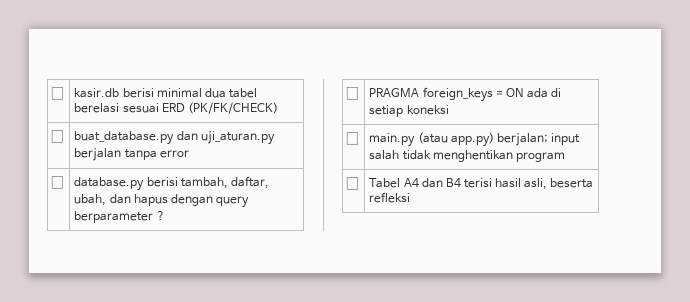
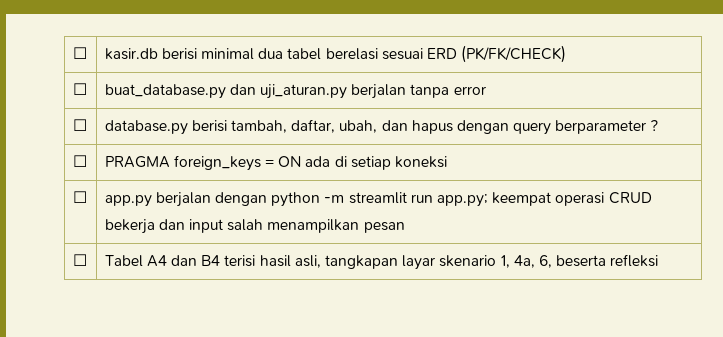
- ☐ | main.py (atau app.py) berjalan; input salah tidak menghentikan program
+ ☐ | app.py berjalan dengan python -m streamlit run app.py; keempat operasi CRUD bekerja dan input salah menampilkan pesan
- ☐ | Tabel A4 dan B4 terisi hasil asli, beserta refleksi
+ ☐ | Tabel A4 dan B4 terisi hasil asli, tangkapan layar skenario 1, 4a, 6, beserta refleksi

